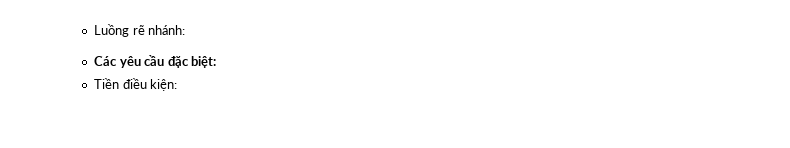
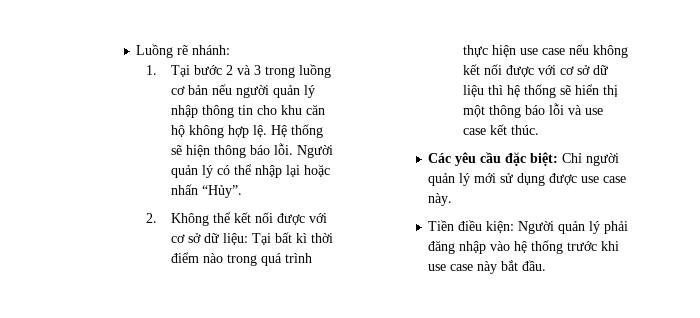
+ 1. Tại bước 2 và 3 trong luồng cơ bản nếu người quản lý nhập thông tin cho khu căn hộ không hợp lệ. Hệ thống sẽ hiện thông báo lỗi. Người quản lý có thể nhập lại hoặc nhấn “Hủy”.
+ 2. Không thể kết nối được với cơ sở dữ liệu: Tại bất kì thời điểm nào trong quá trình thực hiện use case nếu không kết nối được với cơ sở dữ liệu thì hệ thống sẽ hiển thị một thông báo lỗi và use case kết thúc.
- Các yêu cầu đặc biệt:
- Tiền điều kiện:
+ Các yêu cầu đặc biệt: Chỉ người quản lý mới sử dụng được use case này.
+ Tiền điều kiện: Người quản lý phải đăng nhập vào hệ thống trước khi use case này bắt đầu.

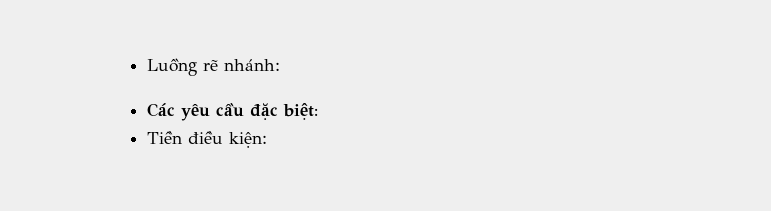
- 1. Tại bước 2 và 3 trong luồng cơ bản nếu người quản lý nhập thông tin cho khu căn hộ không hợp lệ. Hệ thống sẽ hiện thông báo lỗi. Người quản lý có thể nhập lại hoặc nhấn “Hủy”.
- 2. Không thể kết nối được với cơ sở dữ liệu: Tại bất kì thời điểm nào trong quá trình thực hiện use case nếu không kết nối được với cơ sở dữ liệu thì hệ thống sẽ hiển thị một thông báo lỗi và use case kết thúc.
- Các yêu cầu đặc biệt: Chỉ người quản lý mới sử dụng được use case này.
- Tiền điều kiện: Người quản lý phải đăng nhập vào hệ thống trước khi use case này bắt đầu.
+ Các yêu cầu đặc biệt:
+ Tiền điều kiện:

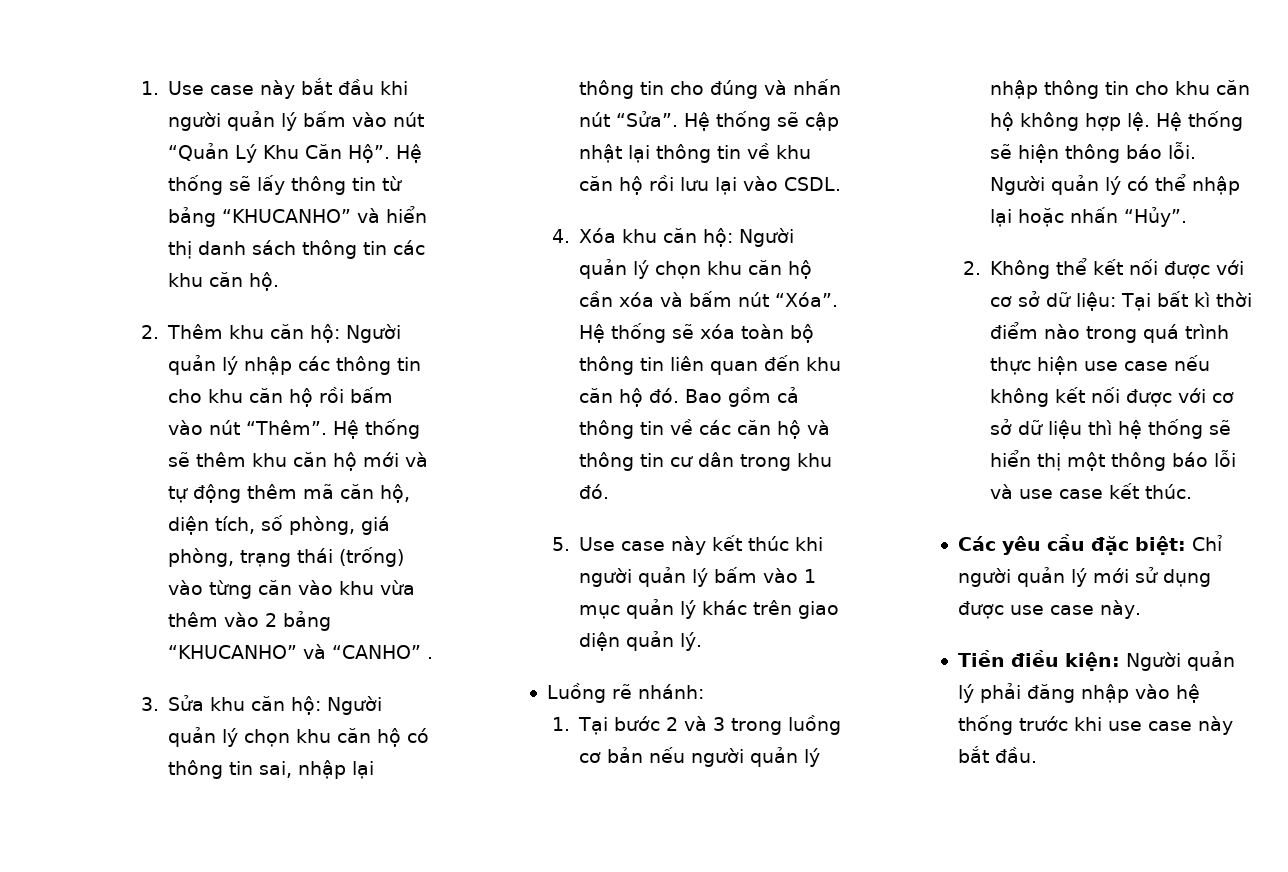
+ 1. Use case này bắt đầu khi người quản lý bấm vào nút “Quản Lý Khu Căn Hộ”. Hệ thống sẽ lấy thông tin từ bảng “KHUCANHO” và hiển thị danh sách thông tin các khu căn hộ.
+ 2. Thêm khu căn hộ: Người quản lý nhập các thông tin cho khu căn hộ rồi bấm vào nút “Thêm”. Hệ thống sẽ thêm khu căn hộ mới và tự động thêm mã căn hộ, diện tích, số phòng, giá phòng, trạng thái (trống) vào từng căn vào khu vừa thêm vào 2 bảng “KHUCANHO” và “CANHO” .
+ 3. Sửa khu căn hộ: Người quản lý chọn khu căn hộ có thông tin sai, nhập lại thông tin cho đúng và nhấn nút “Sửa”. Hệ thống sẽ cập nhật lại thông tin về khu căn hộ rồi lưu lại vào CSDL.
+ 4. Xóa khu căn hộ: Người quản lý chọn khu căn hộ cần xóa và bấm nút “Xóa”. Hệ thống sẽ xóa toàn bộ thông tin liên quan đến khu căn hộ đó. Bao gồm cả thông tin về các căn hộ và thông tin cư dân trong khu đó.
+ 5. Use case này kết thúc khi người quản lý bấm vào 1 mục quản lý khác trên giao diện quản lý.
  Luồng rẽ nhánh:
+ 1. Tại bước 2 và 3 trong luồng cơ bản nếu người quản lý nhập thông tin cho khu căn hộ không hợp lệ. Hệ thống sẽ hiện thông báo lỗi. Người quản lý có thể nhập lại hoặc nhấn “Hủy”.
+ 2. Không thể kết nối được với cơ sở dữ liệu: Tại bất kì thời điểm nào trong quá trình thực hiện use case nếu không kết nối được với cơ sở dữ liệu thì hệ thống sẽ hiển thị một thông báo lỗi và use case kết thúc.
- Các yêu cầu đặc biệt:
- Tiền điều kiện:
+ Các yêu cầu đặc biệt: Chỉ người quản lý mới sử dụng được use case này.
+ Tiền điều kiện: Người quản lý phải đăng nhập vào hệ thống trước khi use case này bắt đầu.

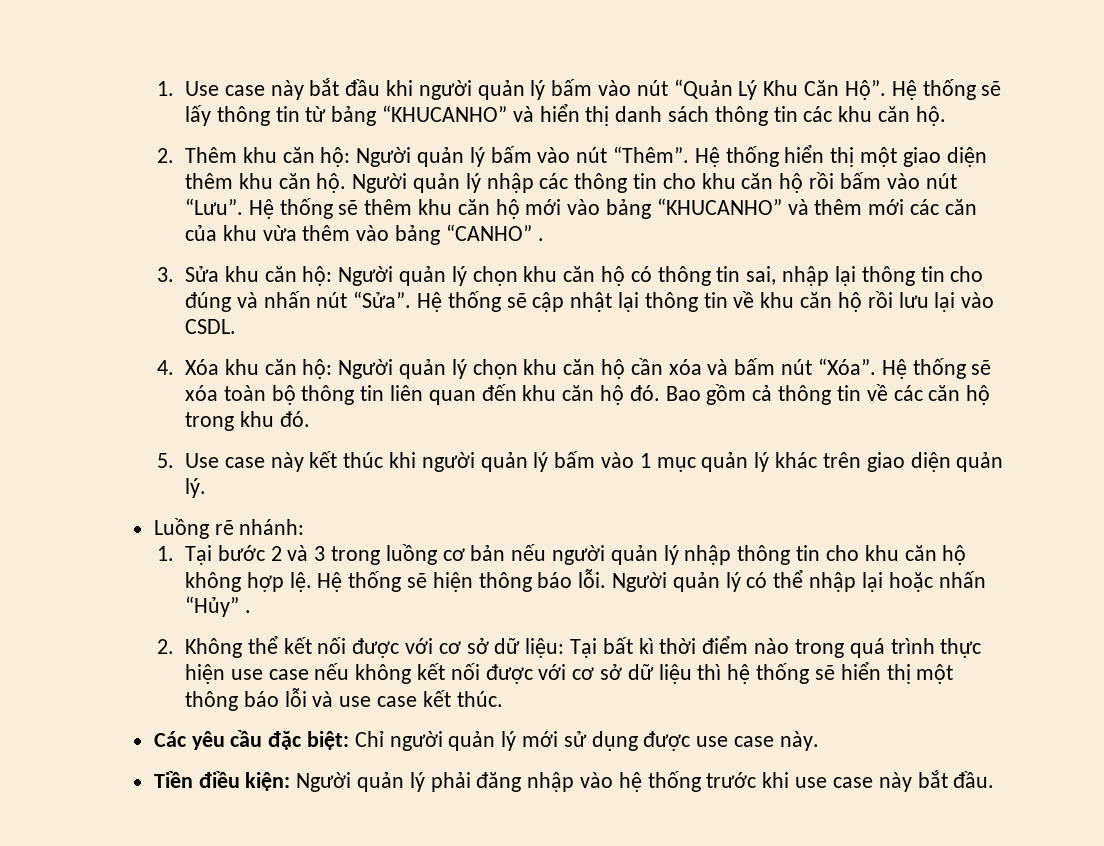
- 2. Thêm khu căn hộ: Người quản lý nhập các thông tin cho khu căn hộ rồi bấm vào nút “Thêm”.
+ 2. Thêm khu căn hộ: Người quản lý bấm vào nút “Thêm”. Hệ thống hiển thị một giao diện thêm khu căn hộ. Người quản lý nhập các thông tin cho khu căn hộ rồi bấm vào nút “Lưu”.
- Hệ thống sẽ thêm khu căn hộ mới và tự động thêm mã căn hộ, diện tích, số phòng, giá phòng, trạng thái (trống) vào từng căn vào khu vừa thêm vào 2 bảng “KHUCANHO” và “CANHO” .
+ Hệ thống sẽ thêm khu căn hộ mới vào bảng “KHUCANHO” và thêm mới các căn của khu vừa thêm vào bảng “CANHO” .
- Bao gồm cả thông tin về các căn hộ và thông tin cư dân trong khu đó.
+ Bao gồm cả thông tin về các căn hộ trong khu đó.
- Người quản lý có thể nhập lại hoặc nhấn “Hủy”.
+ Người quản lý có thể nhập lại hoặc nhấn “Hủy” .

